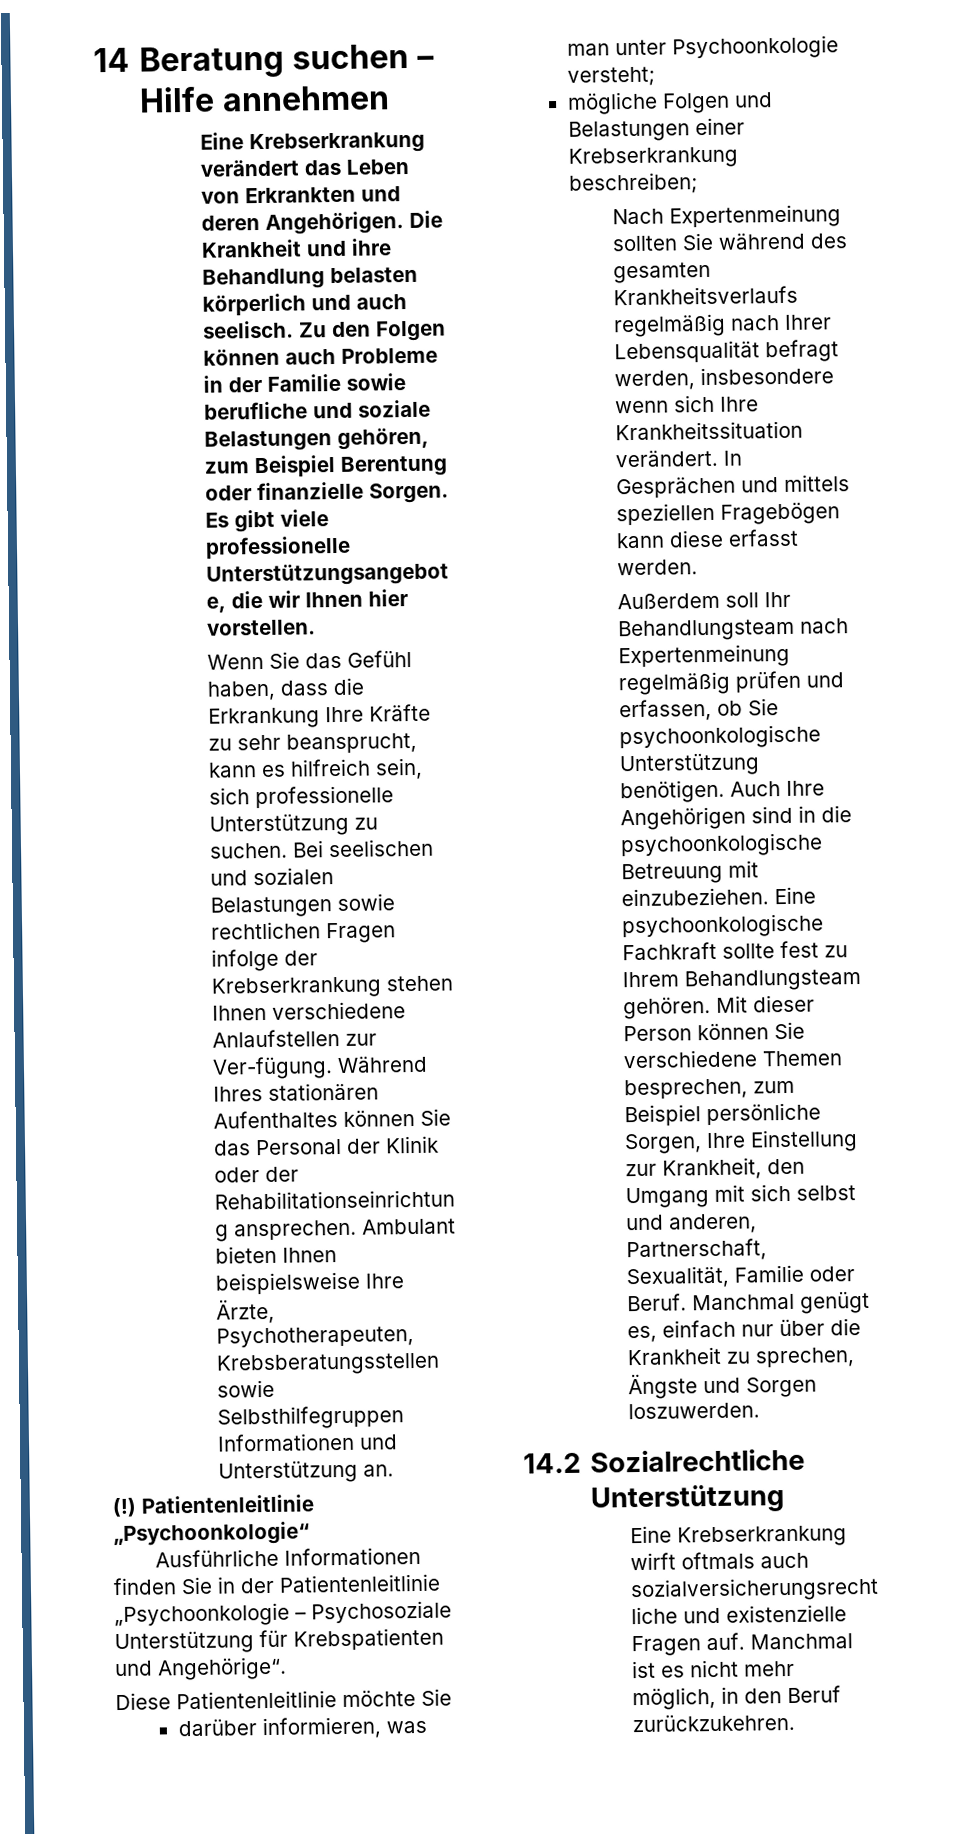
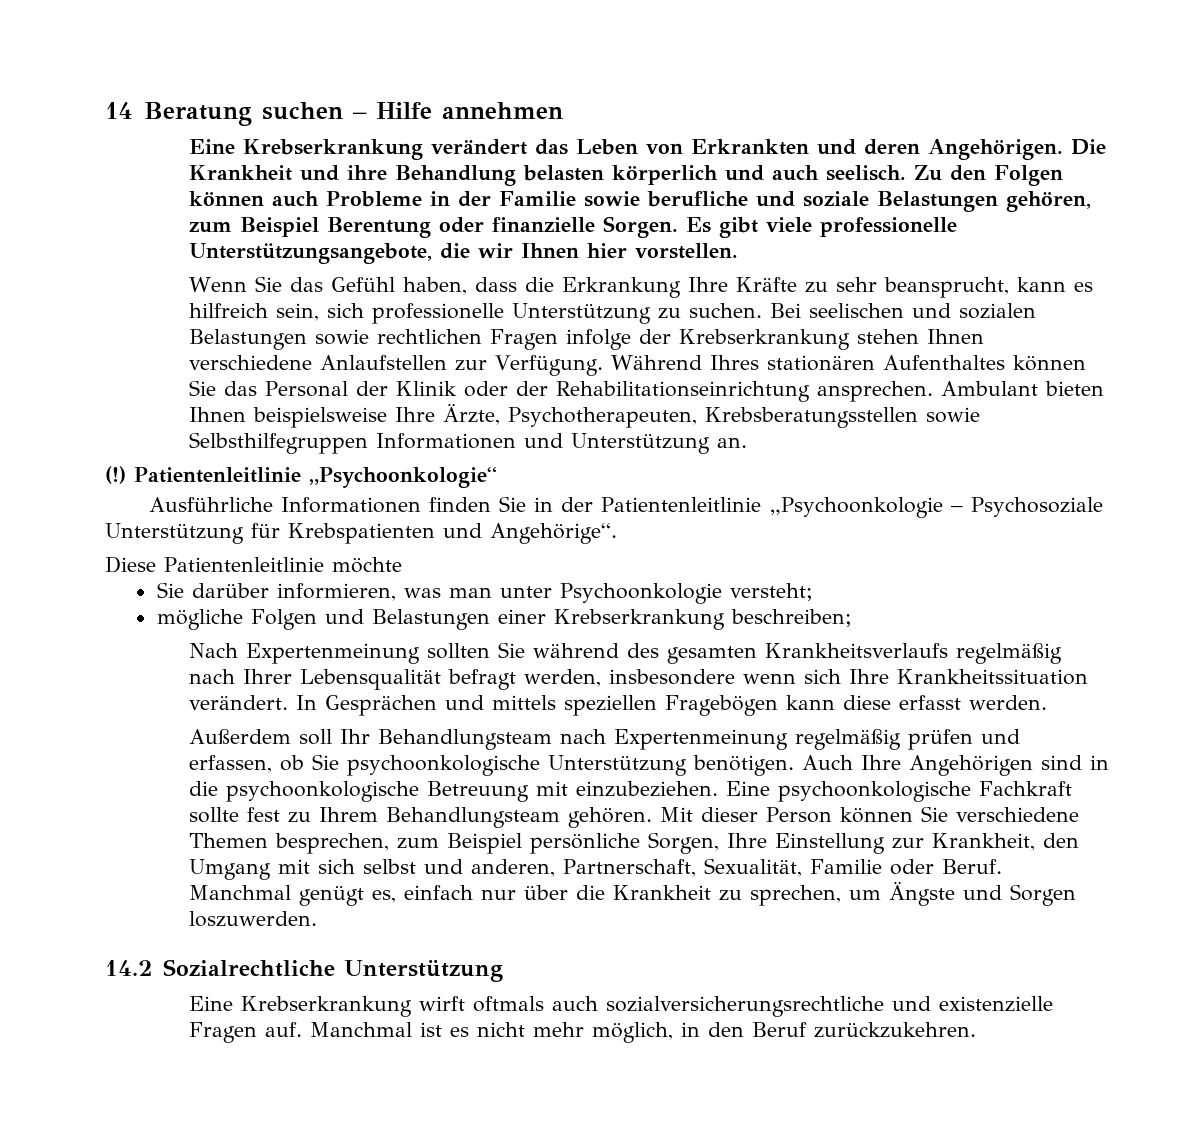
- Bei seelischen und sozialen Belastungen sowie rechtlichen Fragen infolge der Krebserkrankung stehen Ihnen verschiedene Anlaufstellen zur Ver-fügung.
+ Bei seelischen und sozialen Belastungen sowie rechtlichen Fragen infolge der Krebserkrankung stehen Ihnen verschiedene Anlaufstellen zur Verfügung.
- Diese Patientenleitlinie möchte Sie
- darüber informieren, was man unter Psychoonkologie versteht;
+ Diese Patientenleitlinie möchte
+ Sie darüber informieren, was man unter Psychoonkologie versteht;
- Manchmal genügt es, einfach nur über die Krankheit zu sprechen, Ängste und Sorgen loszuwerden.
+ Manchmal genügt es, einfach nur über die Krankheit zu sprechen, um Ängste und Sorgen loszuwerden.

